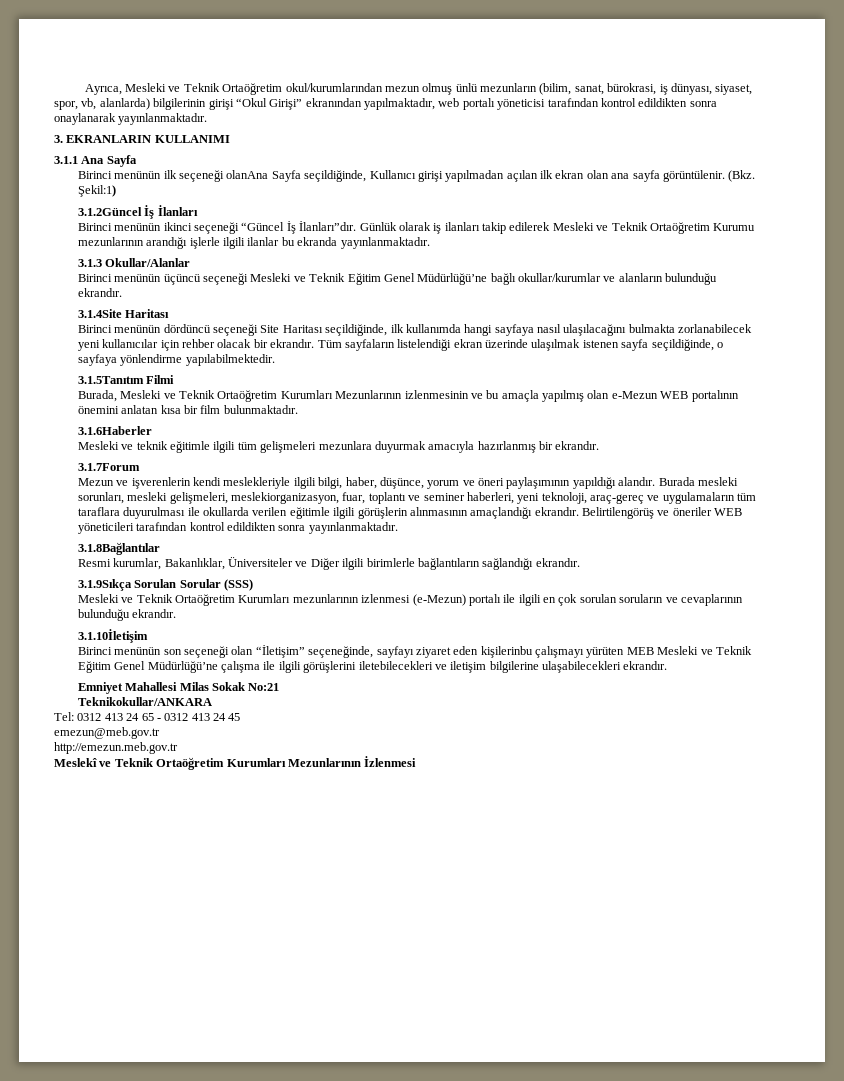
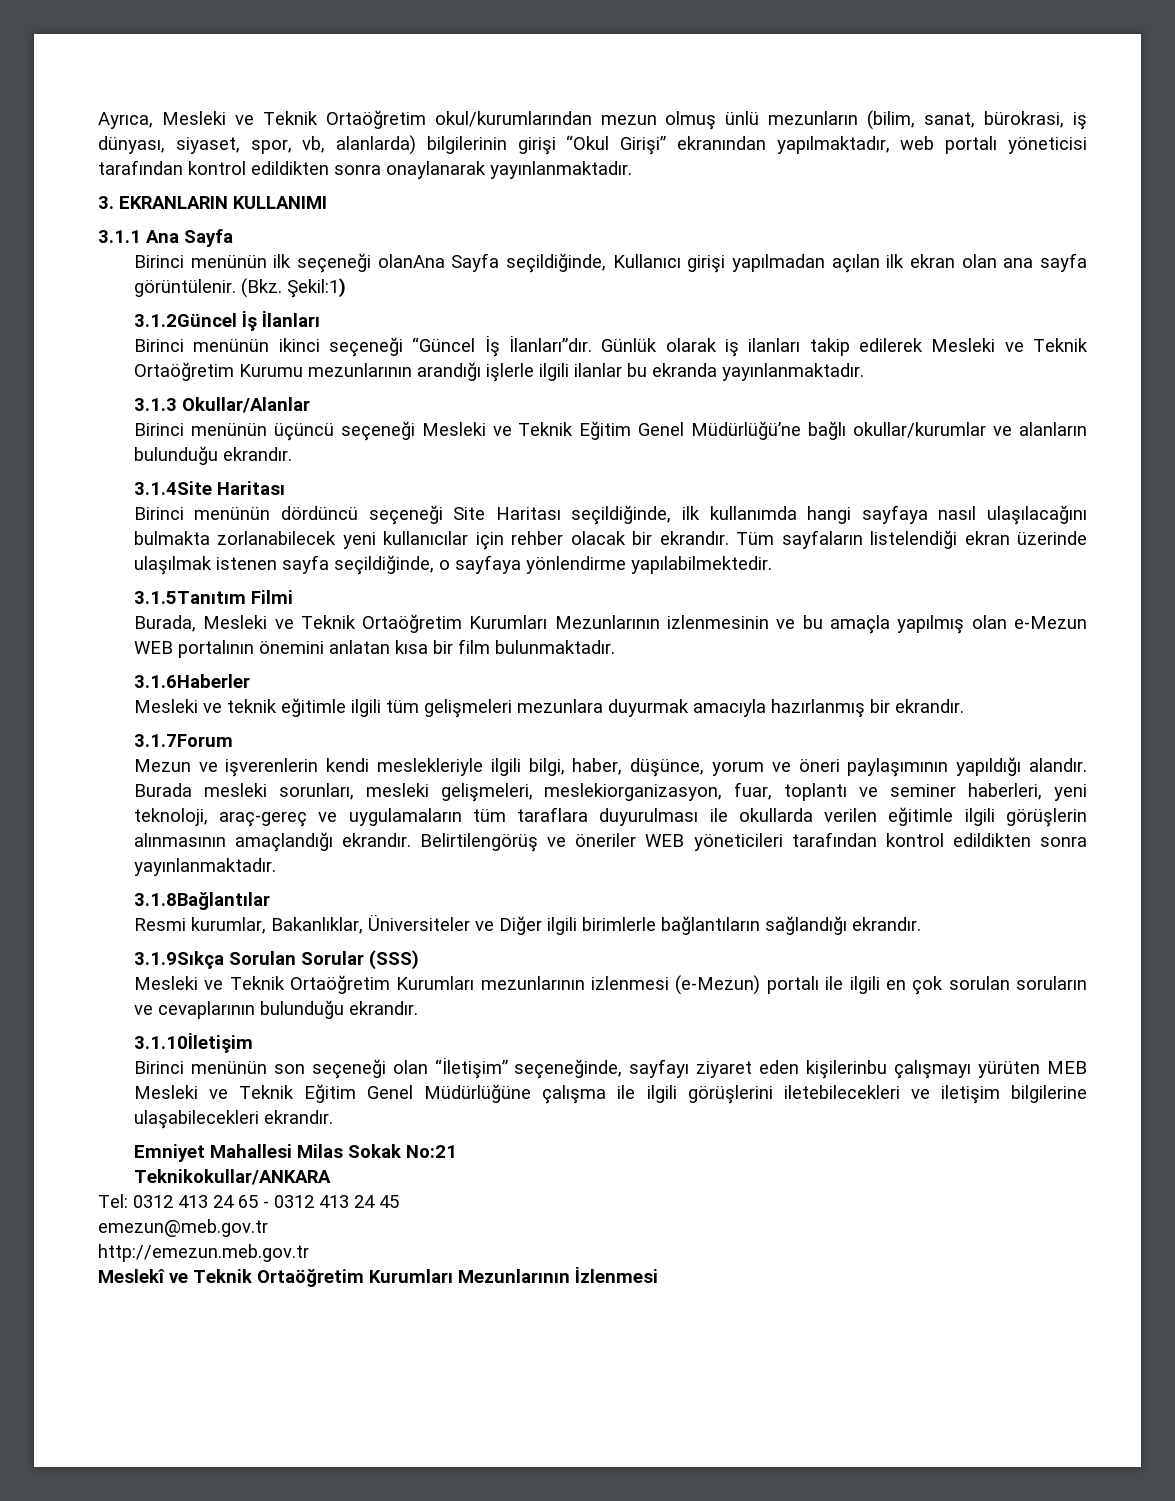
- Birinci menünün son seçeneği olan “İletişim” seçeneğinde, sayfayı ziyaret eden kişilerinbu çalışmayı yürüten MEB Mesleki ve Teknik Eğitim Genel Müdürlüğü’ne çalışma ile ilgili görüşlerini iletebilecekleri ve iletişim bilgilerine ulaşabilecekleri ekrandır.
+ Birinci menünün son seçeneği olan “İletişim” seçeneğinde, sayfayı ziyaret eden kişilerinbu çalışmayı yürüten MEB Mesleki ve Teknik Eğitim Genel Müdürlüğüne çalışma ile ilgili görüşlerini iletebilecekleri ve iletişim bilgilerine ulaşabilecekleri ekrandır.

